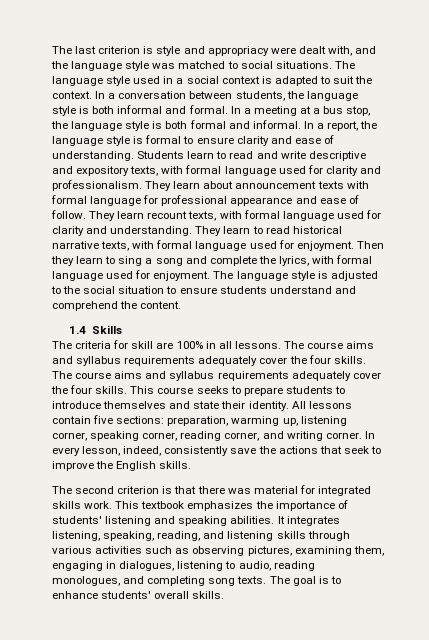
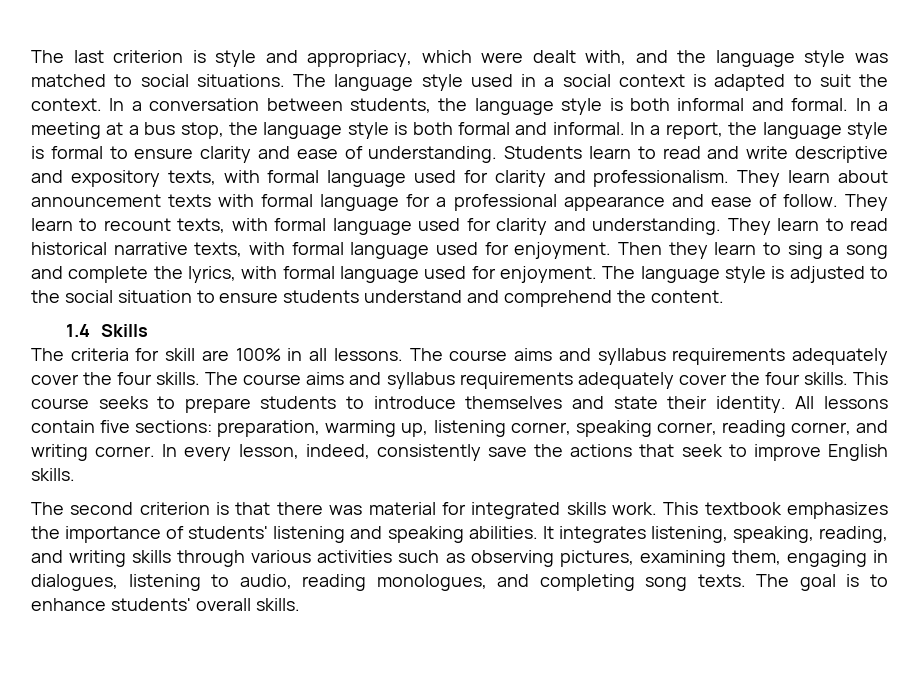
- The last criterion is style and appropriacy were dealt with, and the language style was matched to social situations.
+ The last criterion is style and appropriacy, which were dealt with, and the language style was matched to social situations.
- They learn about announcement texts with formal language for professional appearance and ease of follow.
+ They learn about announcement texts with formal language for a professional appearance and ease of follow.
- They learn recount texts, with formal language used for clarity and understanding.
+ They learn to recount texts, with formal language used for clarity and understanding.
- In every lesson, indeed, consistently save the actions that seek to improve the English skills.
+ In every lesson, indeed, consistently save the actions that seek to improve English skills.
- It integrates listening, speaking, reading, and listening skills through various activities such as observing pictures, examining them, engaging in dialogues, listening to audio, reading monologues, and completing song texts.
+ It integrates listening, speaking, reading, and writing skills through various activities such as observing pictures, examining them, engaging in dialogues, listening to audio, reading monologues, and completing song texts.

